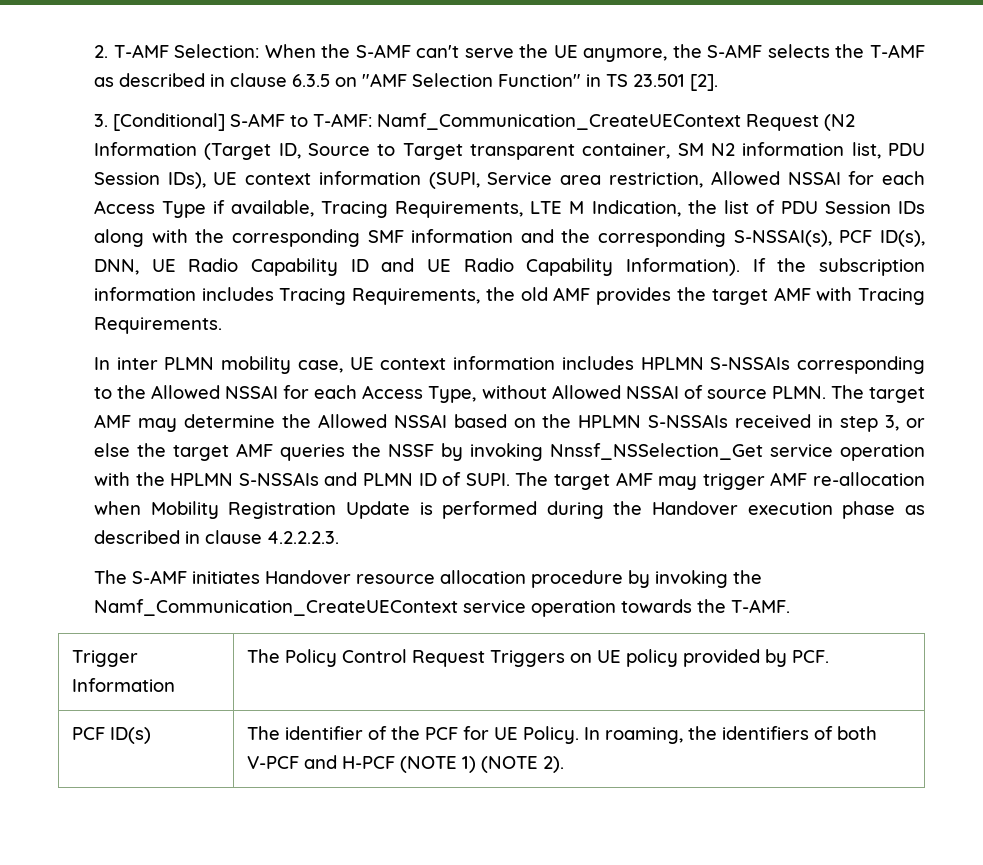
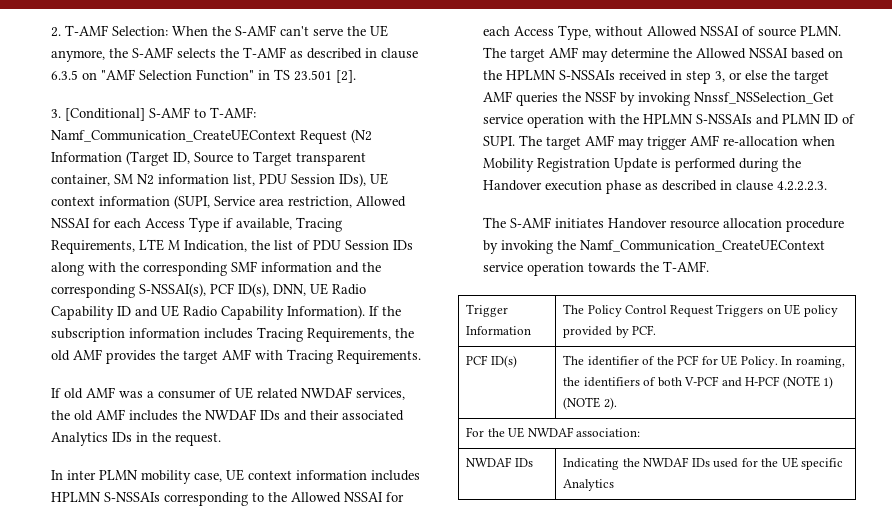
+ If old AMF was a consumer of UE related NWDAF services, the old AMF includes the NWDAF IDs and their associated Analytics IDs in the request.
+ For the UE NWDAF association:
+ NWDAF IDs | Indicating the NWDAF IDs used for the UE specific Analytics

